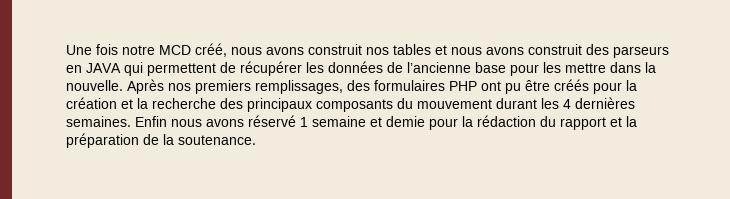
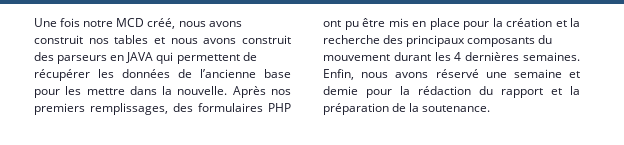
- Après nos premiers remplissages, des formulaires PHP ont pu être créés pour la création et la recherche des principaux composants du mouvement durant les 4 dernières semaines.
+ Après nos premiers remplissages, des formulaires PHP ont pu être mis en place pour la création et la recherche des principaux composants du mouvement durant les 4 dernières semaines.
- Enfin nous avons réservé 1 semaine et demie pour la rédaction du rapport et la préparation de la soutenance.
+ Enfin, nous avons réservé une semaine et demie pour la rédaction du rapport et la préparation de la soutenance.

